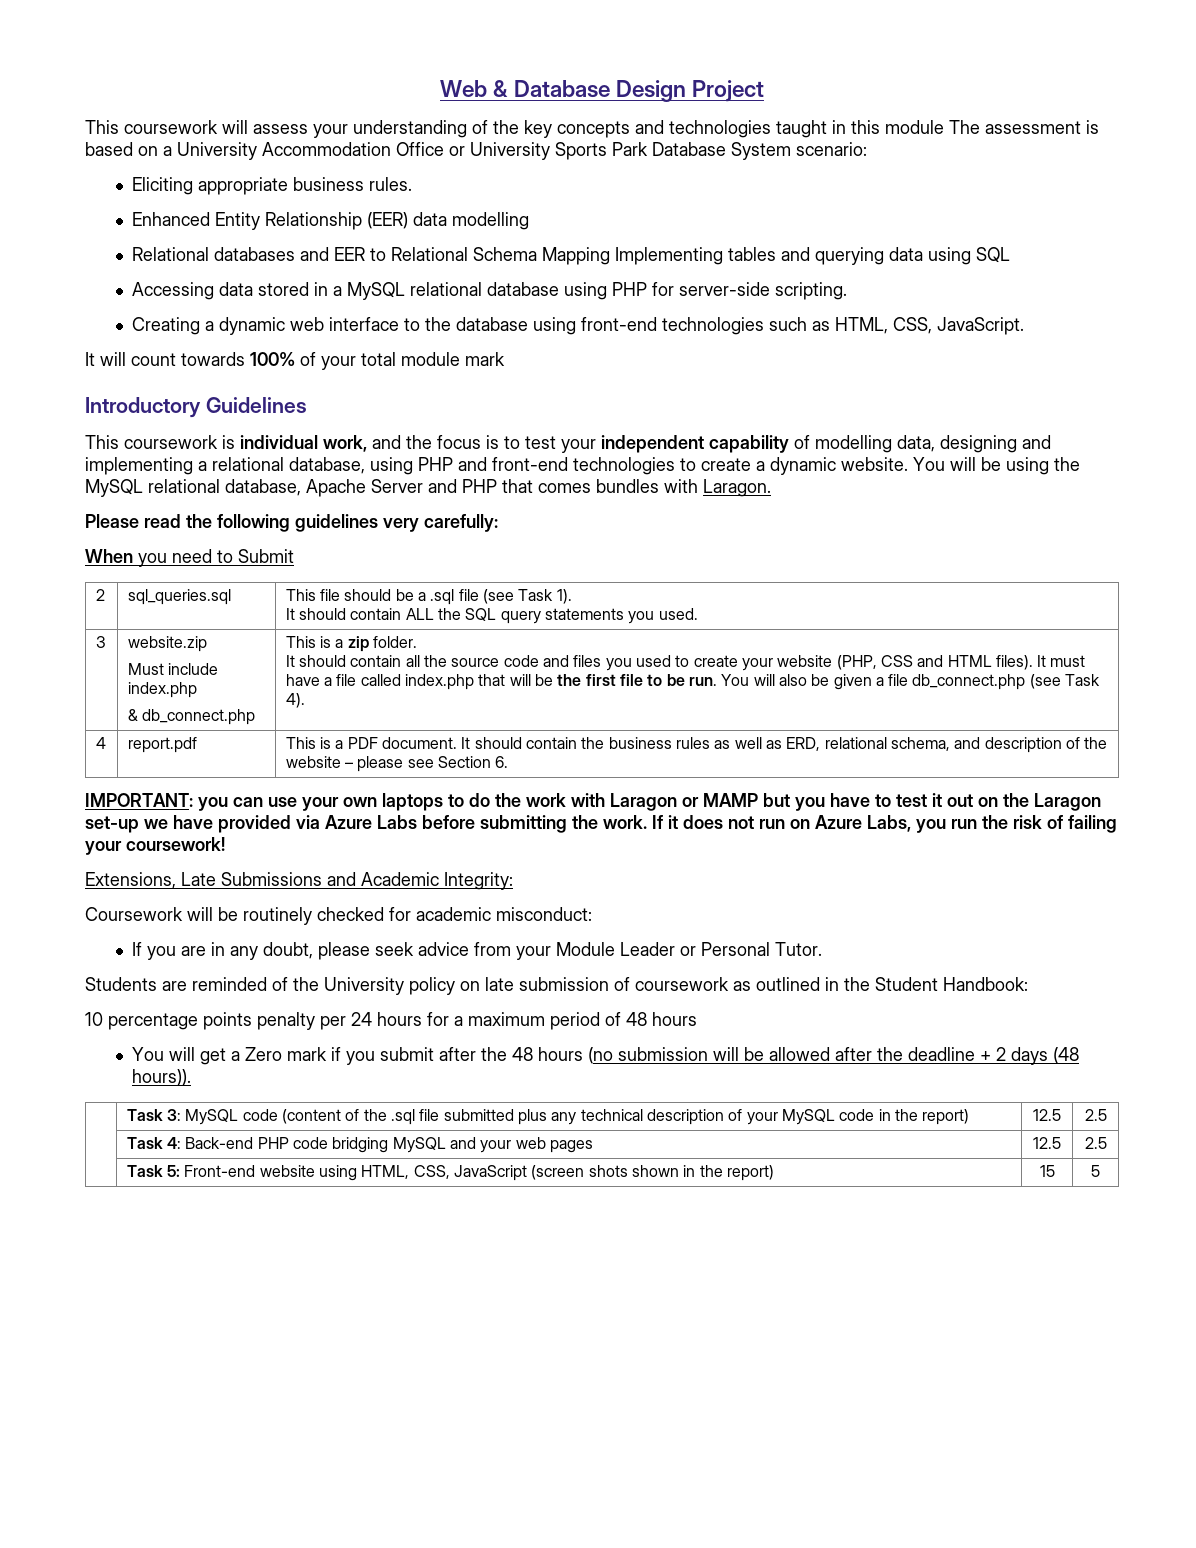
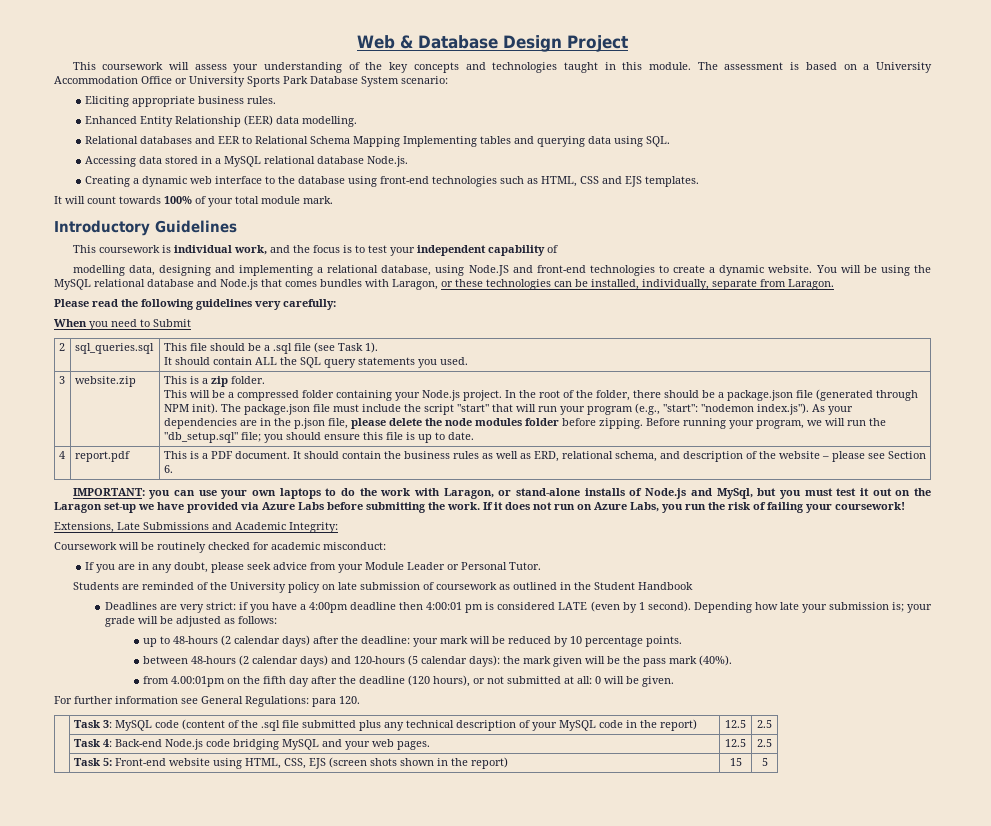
- This coursework will assess your understanding of the key concepts and technologies taught in this module The assessment is based on a University Accommodation Office or University Sports Park Database System scenario:
+ This coursework will assess your understanding of the key concepts and technologies taught in this module. The assessment is based on a University Accommodation Office or University Sports Park Database System scenario:
- Enhanced Entity Relationship (EER) data modelling
+ Enhanced Entity Relationship (EER) data modelling.
- Relational databases and EER to Relational Schema Mapping Implementing tables and querying data using SQL
+ Relational databases and EER to Relational Schema Mapping Implementing tables and querying data using SQL.
- Accessing data stored in a MySQL relational database using PHP for server-side scripting.
+ Accessing data stored in a MySQL relational database Node.js.
- Creating a dynamic web interface to the database using front-end technologies such as HTML, CSS, JavaScript.
+ Creating a dynamic web interface to the database using front-end technologies such as HTML, CSS and EJS templates.
- It will count towards 100% of your total module mark
+ It will count towards 100% of your total module mark.
- This coursework is individual work, and the focus is to test your independent capability of modelling data, designing and implementing a relational database, using PHP and front-end technologies to create a dynamic website.
+ This coursework is individual work, and the focus is to test your independent capability of
+ modelling data, designing and implementing a relational database, using Node.JS and front-end technologies to create a dynamic website.
- You will be using the MySQL relational database, Apache Server and PHP that comes bundles with Laragon.
+ You will be using the MySQL relational database and Node.js that comes bundles with Laragon, or these technologies can be installed, individually, separate from Laragon.
- Must include index.php
- & db_connect.php
- It should contain all the source code and files you used to create your website (PHP, CSS and HTML files). It must have a file called index.php that will be the first file to be run. You will also be given a file db_connect.php (see Task 4).
+ This will be a compressed folder containing your Node.js project. In the root of the folder, there should be a package.json file (generated through NPM init). The package.json file must include the script "start" that will run your program (e.g., "start": "nodemon index.js"). As your dependencies are in the p.json file, please delete the node modules folder before zipping. Before running your program, we will run the "db_setup.sql" file; you should ensure this file is up to date.
- IMPORTANT: you can use your own laptops to do the work with Laragon or MAMP but you have to test it out on the Laragon set-up we have provided via Azure Labs before submitting the work.
+ IMPORTANT: you can use your own laptops to do the work with Laragon, or stand-alone installs of Node.js and MySql, but you must test it out on the Laragon set-up we have provided via Azure Labs before submitting the work.
- Students are reminded of the University policy on late submission of coursework as outlined in the Student Handbook:
- 10 percentage points penalty per 24 hours for a maximum period of 48 hours
- You will get a Zero mark if you submit after the 48 hours (no submission will be allowed after the deadline + 2 days (48 hours)).
+ Students are reminded of the University policy on late submission of coursework as outlined in the Student Handbook
+ Deadlines are very strict: if you have a 4:00pm deadline then 4:00:01 pm is considered LATE (even by 1 second). Depending how late your submission is; your grade will be adjusted as follows:
+ up to 48-hours (2 calendar days) after the deadline: your mark will be reduced by 10 percentage points.
+ between 48-hours (2 calendar days) and 120-hours (5 calendar days): the mark given will be the pass mark (40%).
+ from 4.00:01pm on the fifth day after the deadline (120 hours), or not submitted at all: 0 will be given.
+ For further information see General Regulations: para 120.
- | Task 4: Back-end PHP code bridging MySQL and your web pages | 12.5 | 2.5
+ | Task 4: Back-end Node.js code bridging MySQL and your web pages. | 12.5 | 2.5
- | Task 5: Front-end website using HTML, CSS, JavaScript (screen shots shown in the report) | 15 | 5
+ | Task 5: Front-end website using HTML, CSS, EJS (screen shots shown in the report) | 15 | 5

